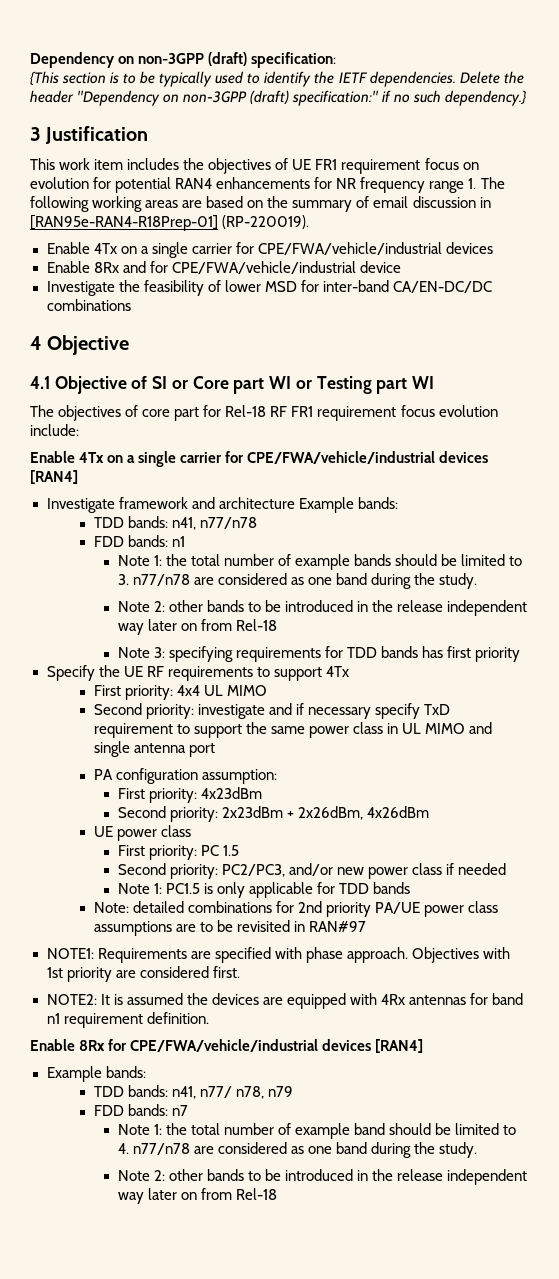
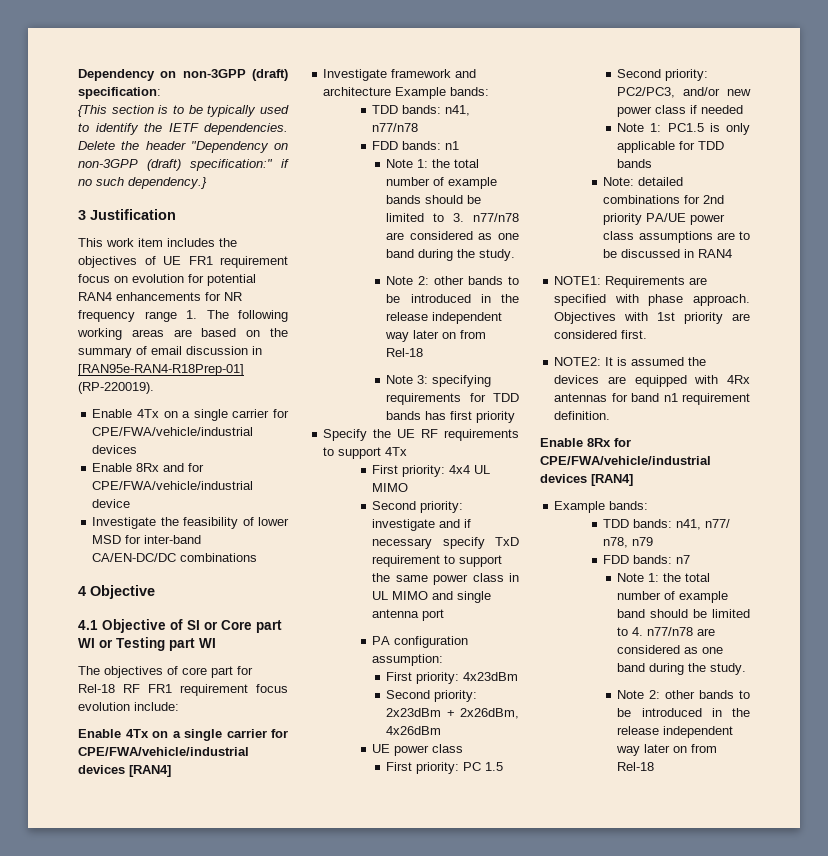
- Note: detailed combinations for 2nd priority PA/UE power class assumptions are to be revisited in RAN#97
+ Note: detailed combinations for 2nd priority PA/UE power class assumptions are to be discussed in RAN4

